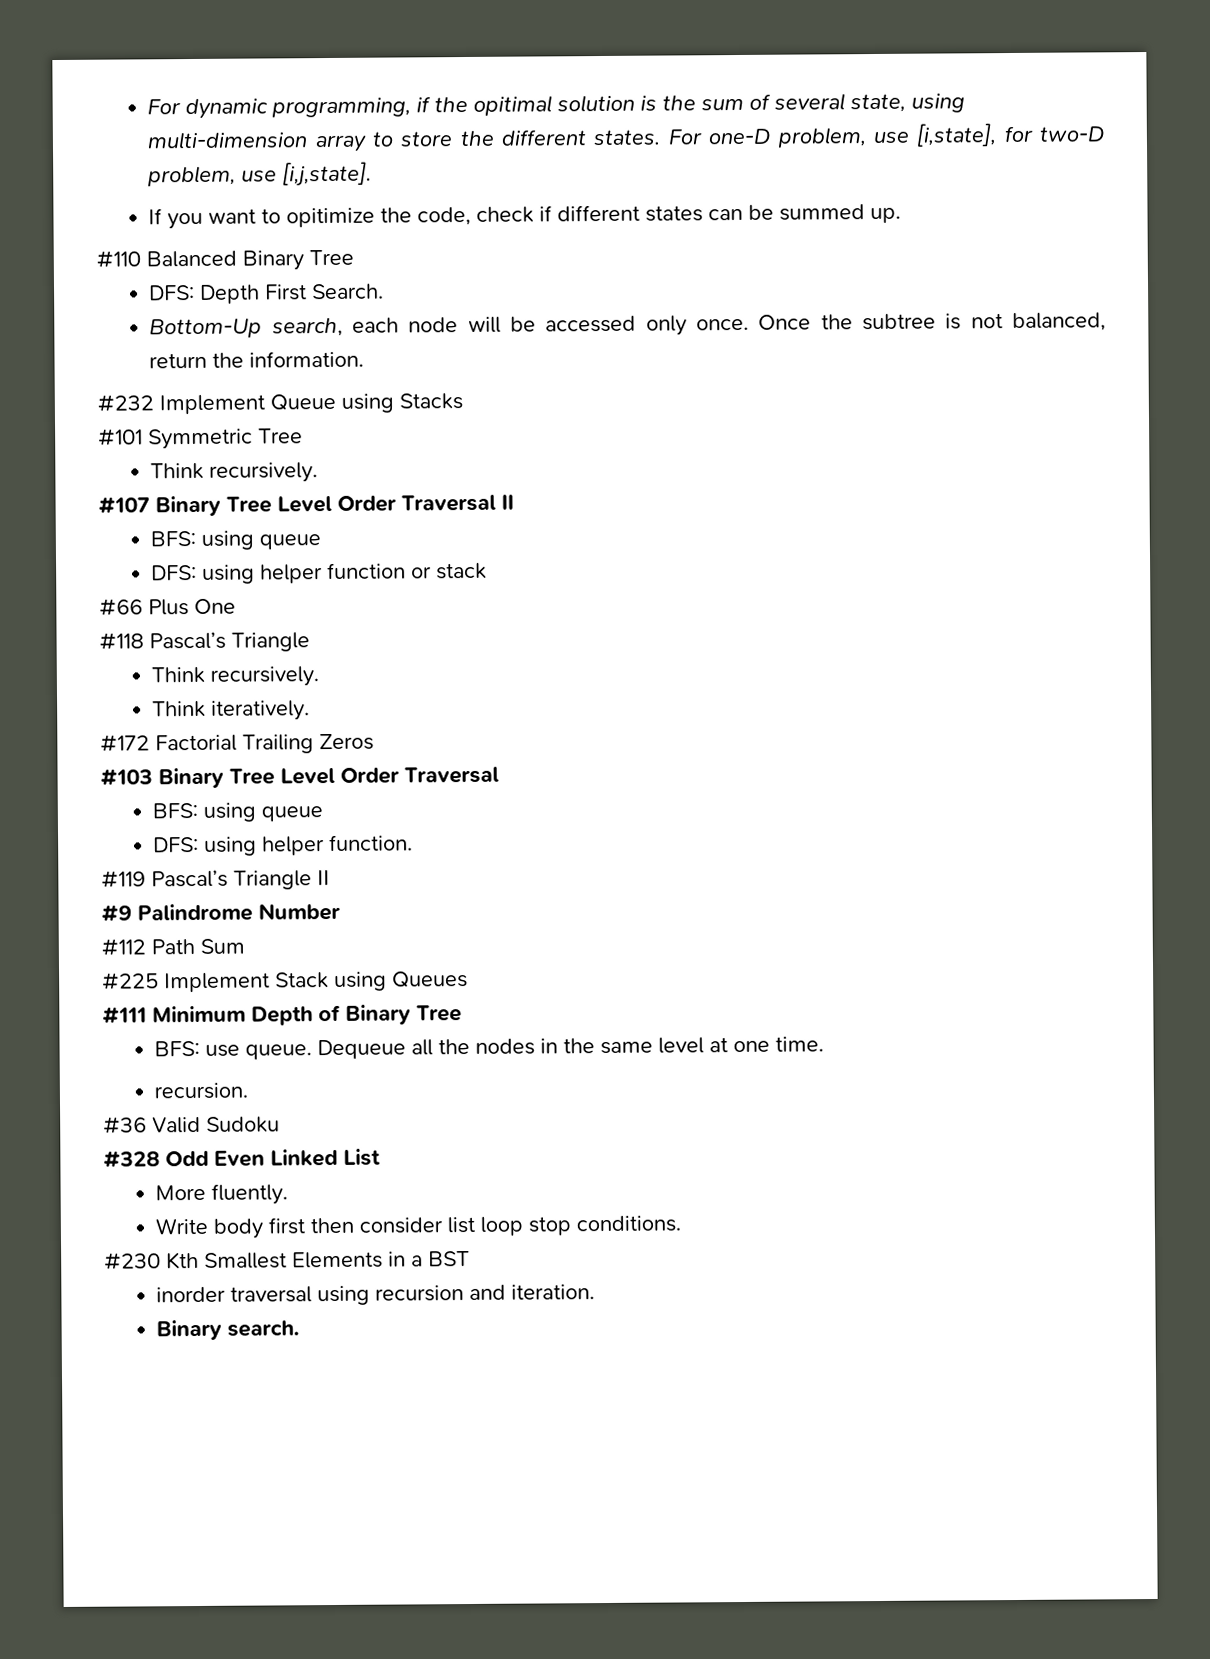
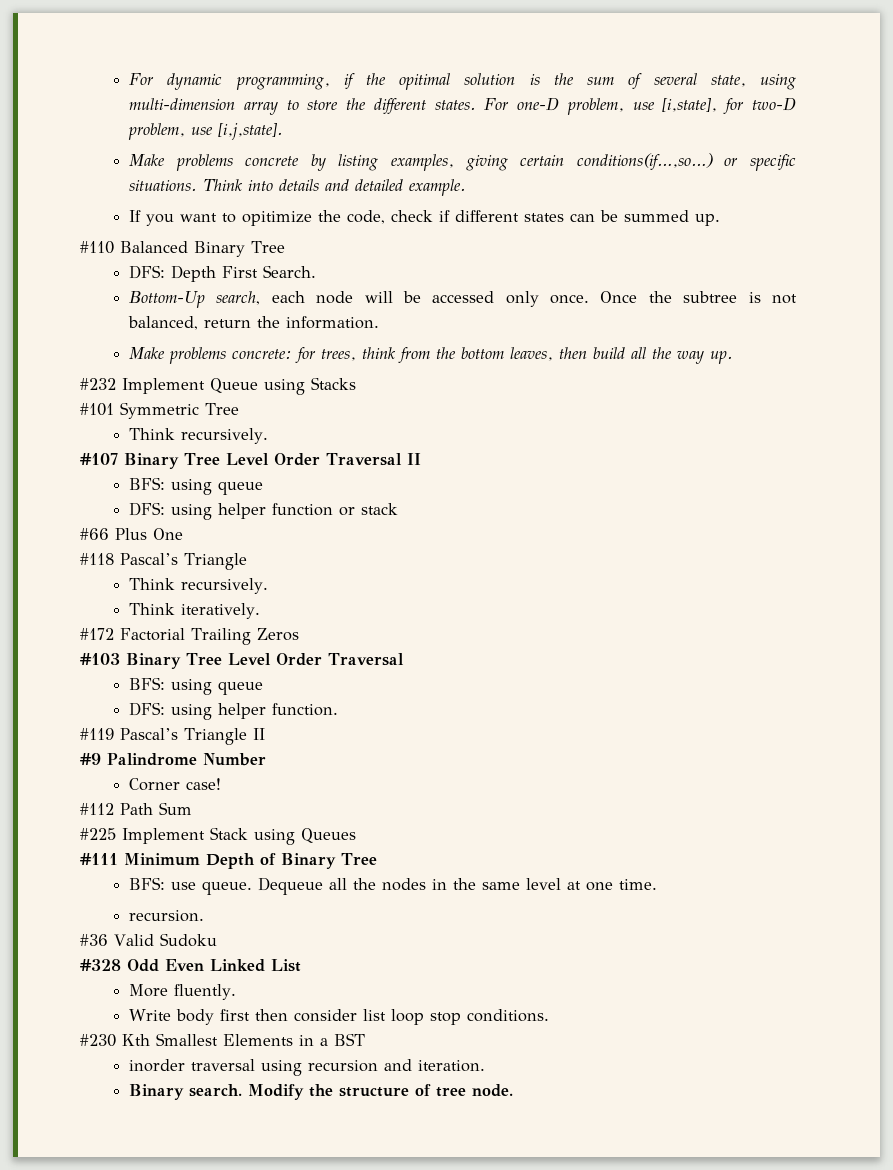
+ Make problems concrete by listing examples, giving certain conditions(if…,so…) or specific situations. Think into details and detailed example.
+ Make problems concrete: for trees, think from the bottom leaves, then build all the way up.
+ Corner case!
+ Modify the structure of tree node.

